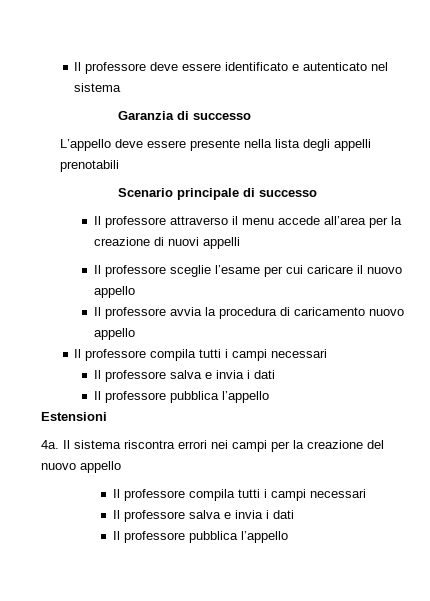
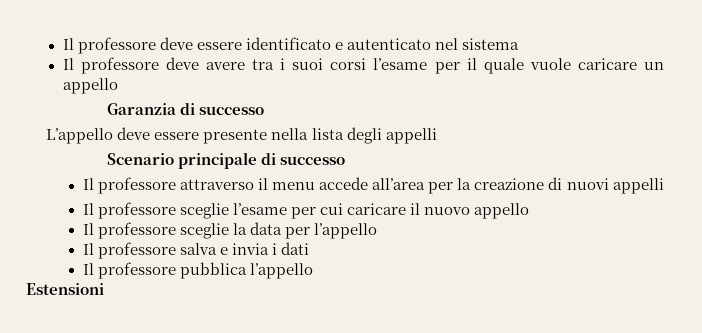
+ Il professore deve avere tra i suoi corsi l’esame per il quale vuole caricare un appello
- L’appello deve essere presente nella lista degli appelli prenotabili
+ L’appello deve essere presente nella lista degli appelli
- Il professore avvia la procedura di caricamento nuovo appello
- Il professore compila tutti i campi necessari
+ Il professore sceglie la data per l’appello
- 4a. Il sistema riscontra errori nei campi per la creazione del nuovo appello
- Il professore compila tutti i campi necessari
- Il professore salva e invia i dati
- Il professore pubblica l’appello

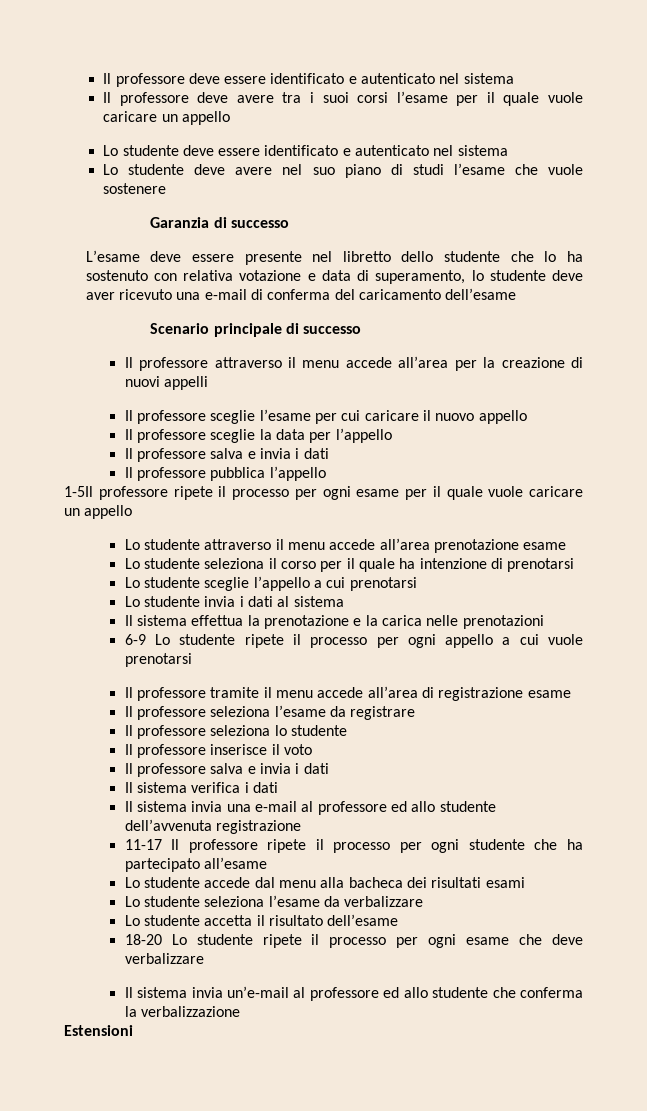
+ Lo studente deve essere identificato e autenticato nel sistema
+ Lo studente deve avere nel suo piano di studi l’esame che vuole sostenere
- L’appello deve essere presente nella lista degli appelli
+ L’esame deve essere presente nel libretto dello studente che lo ha sostenuto con relativa votazione e data di superamento, lo studente deve aver ricevuto una e-mail di conferma del caricamento dell’esame
+ 1-5Il professore ripete il processo per ogni esame per il quale vuole caricare un appello
+ Lo studente attraverso il menu accede all’area prenotazione esame
+ Lo studente seleziona il corso per il quale ha intenzione di prenotarsi
+ Lo studente sceglie l’appello a cui prenotarsi
+ Lo studente invia i dati al sistema
+ Il sistema effettua la prenotazione e la carica nelle prenotazioni
+ 6-9 Lo studente ripete il processo per ogni appello a cui vuole prenotarsi
+ Il professore tramite il menu accede all’area di registrazione esame
+ Il professore seleziona l’esame da registrare
+ Il professore seleziona lo studente
+ Il professore inserisce il voto
+ Il professore salva e invia i dati
+ Il sistema verifica i dati
+ Il sistema invia una e-mail al professore ed allo studente dell’avvenuta registrazione
+ 11-17 Il professore ripete il processo per ogni studente che ha partecipato all’esame
+ Lo studente accede dal menu alla bacheca dei risultati esami
+ Lo studente seleziona l’esame da verbalizzare
+ Lo studente accetta il risultato dell’esame
+ 18-20 Lo studente ripete il processo per ogni esame che deve verbalizzare
+ Il sistema invia un’e-mail al professore ed allo studente che conferma la verbalizzazione

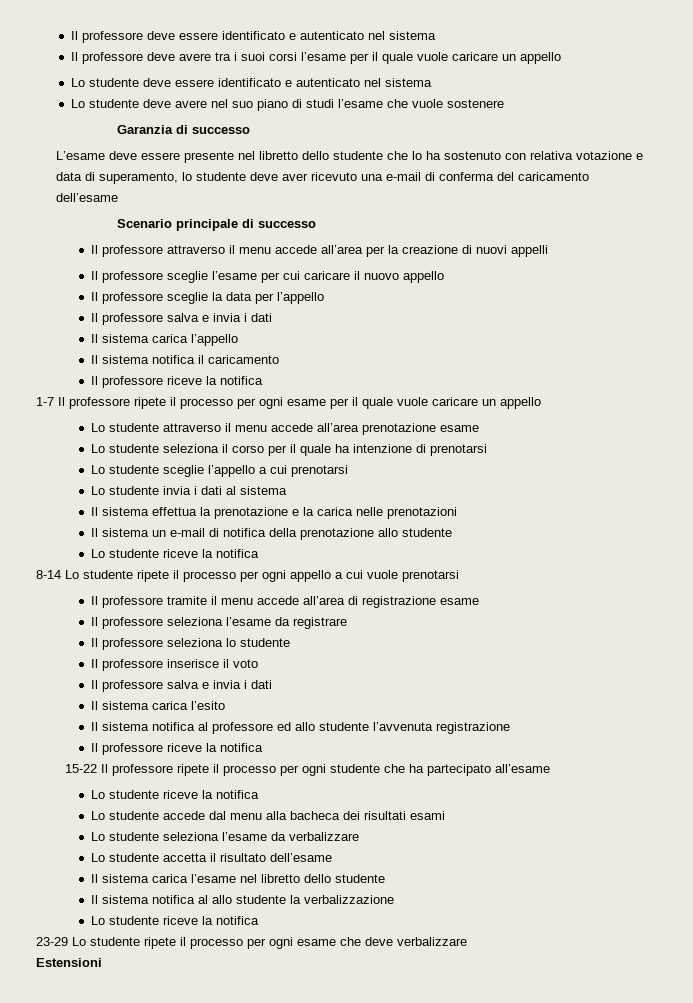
- Il professore pubblica l’appello
- 1-5Il professore ripete il processo per ogni esame per il quale vuole caricare un appello
+ Il sistema carica l’appello
+ Il sistema notifica il caricamento
+ Il professore riceve la notifica
+ 1-7 Il professore ripete il processo per ogni esame per il quale vuole caricare un appello
- 6-9 Lo studente ripete il processo per ogni appello a cui vuole prenotarsi
+ Il sistema un e-mail di notifica della prenotazione allo studente
+ Lo studente riceve la notifica
+ 8-14 Lo studente ripete il processo per ogni appello a cui vuole prenotarsi
- Il sistema verifica i dati
- Il sistema invia una e-mail al professore ed allo studente dell’avvenuta registrazione
- 11-17 Il professore ripete il processo per ogni studente che ha partecipato all’esame
+ Il sistema carica l’esito
+ Il sistema notifica al professore ed allo studente l’avvenuta registrazione
+ Il professore riceve la notifica
+ 15-22 Il professore ripete il processo per ogni studente che ha partecipato all’esame
+ Lo studente riceve la notifica
- 18-20 Lo studente ripete il processo per ogni esame che deve verbalizzare
+ Il sistema carica l’esame nel libretto dello studente
+ Il sistema notifica al allo studente la verbalizzazione
+ Lo studente riceve la notifica
+ 23-29 Lo studente ripete il processo per ogni esame che deve verbalizzare
- Il sistema invia un’e-mail al professore ed allo studente che conferma la verbalizzazione

